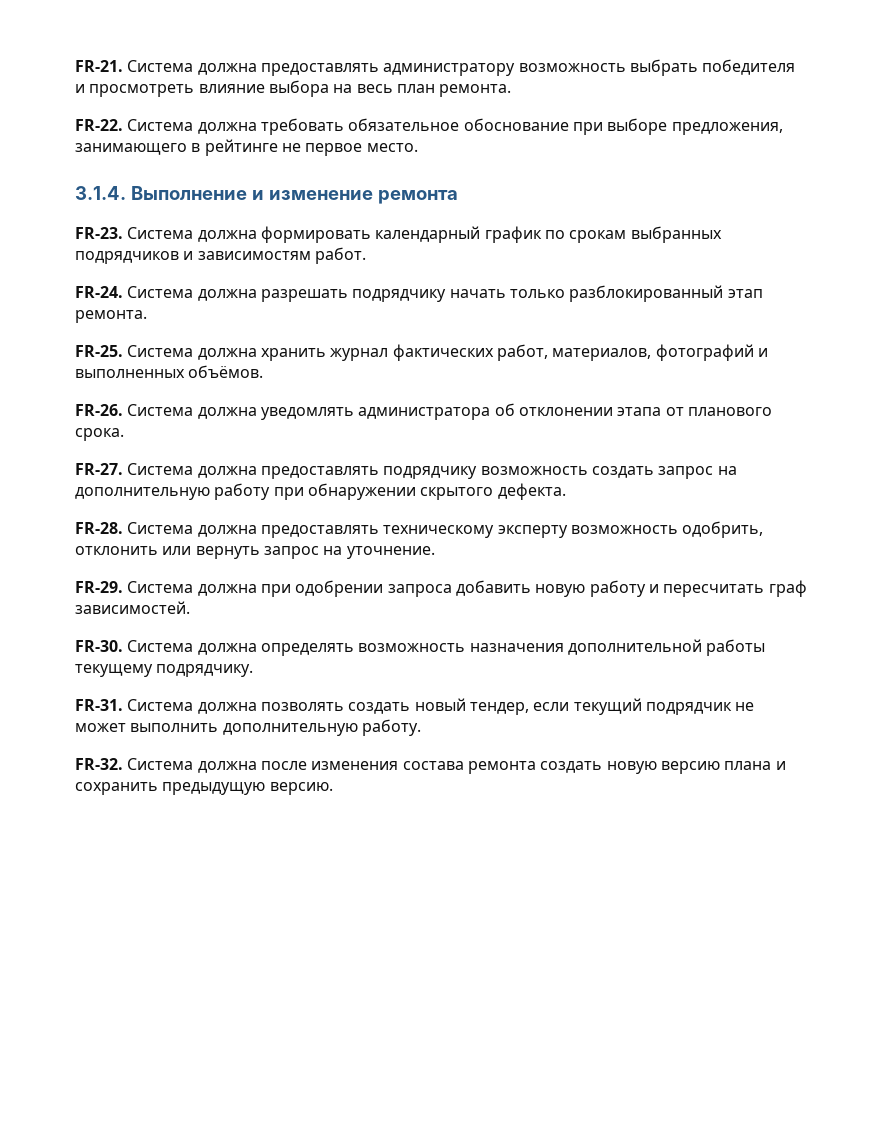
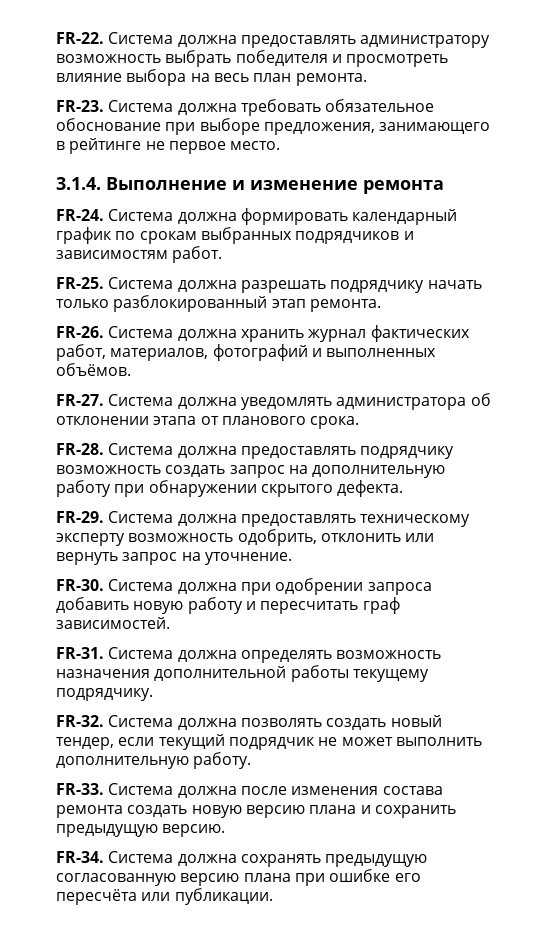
- FR-21.
+ FR-22.
- FR-22.
+ FR-23.
- FR-23.
+ FR-24.
- FR-24.
+ FR-25.
- FR-25.
+ FR-26.
- FR-26.
+ FR-27.
- FR-27.
+ FR-28.
- FR-28.
+ FR-29.
- FR-29.
+ FR-30.
- FR-30.
+ FR-31.
- FR-31.
+ FR-32.
- FR-32.
+ FR-33.
+ FR-34. Система должна сохранять предыдущую согласованную версию плана при ошибке его пересчёта или публикации.

